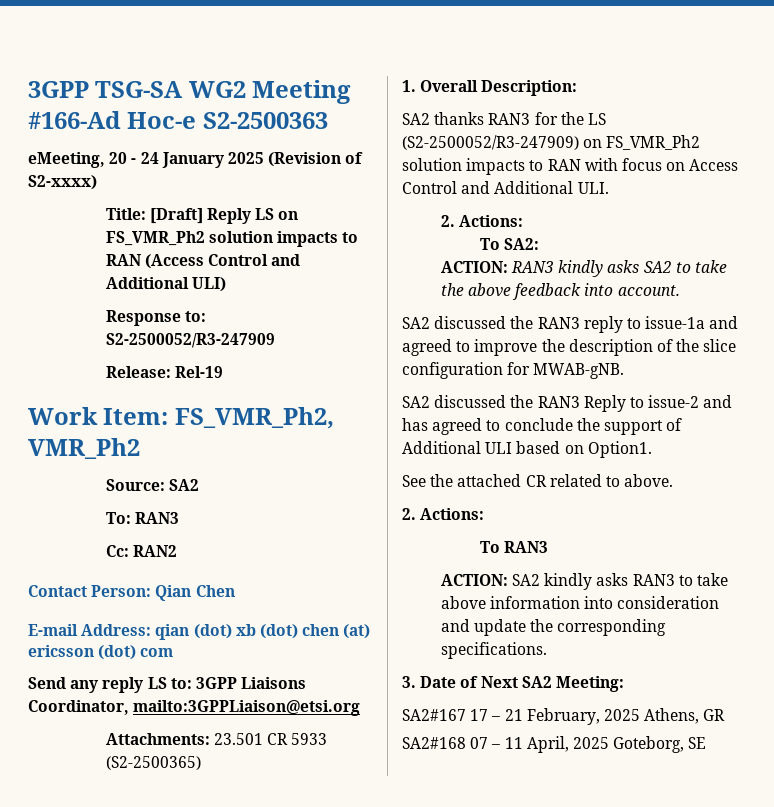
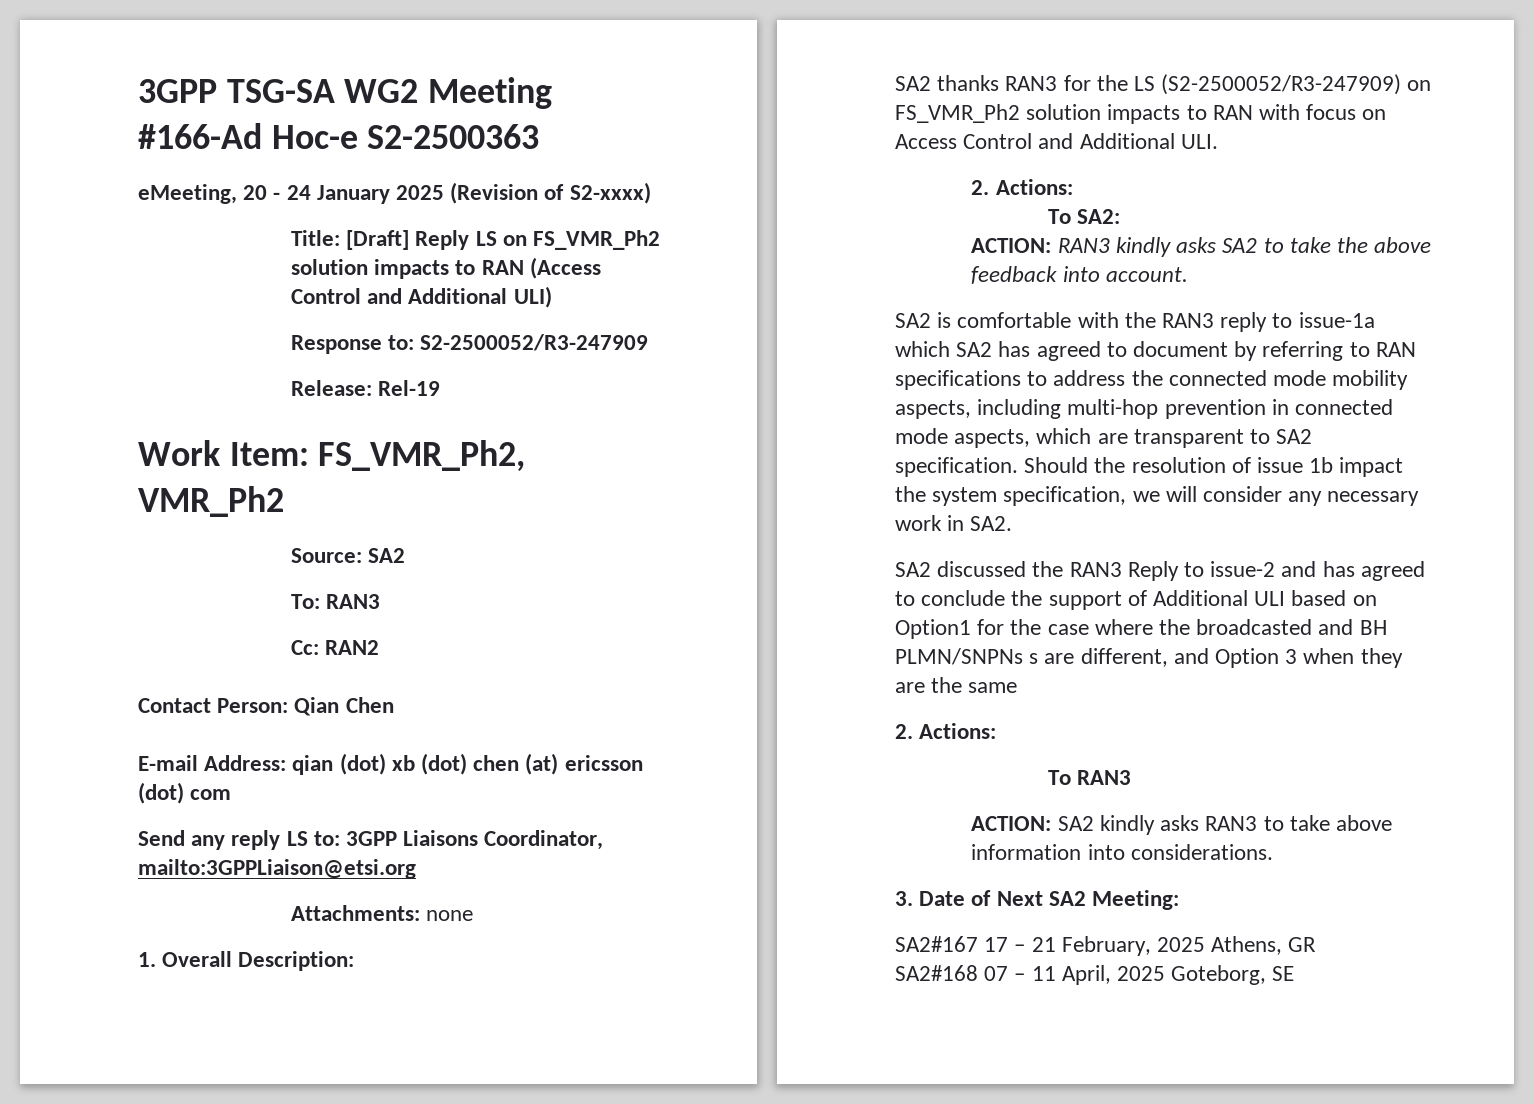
- Attachments: 23.501 CR 5933 (S2-2500365)
+ Attachments: none
- SA2 discussed the RAN3 reply to issue-1a and agreed to improve the description of the slice configuration for MWAB-gNB.
+ SA2 is comfortable with the RAN3 reply to issue-1a which SA2 has agreed to document by referring to RAN specifications to address the connected mode mobility aspects, including multi-hop prevention in connected mode aspects, which are transparent to SA2 specification. Should the resolution of issue 1b impact the system specification, we will consider any necessary work in SA2.
- SA2 discussed the RAN3 Reply to issue-2 and has agreed to conclude the support of Additional ULI based on Option1.
- See the attached CR related to above.
+ SA2 discussed the RAN3 Reply to issue-2 and has agreed to conclude the support of Additional ULI based on Option1 for the case where the broadcasted and BH PLMN/SNPNs s are different, and Option 3 when they are the same
- ACTION: SA2 kindly asks RAN3 to take above information into consideration and update the corresponding specifications.
+ ACTION: SA2 kindly asks RAN3 to take above information into considerations.

